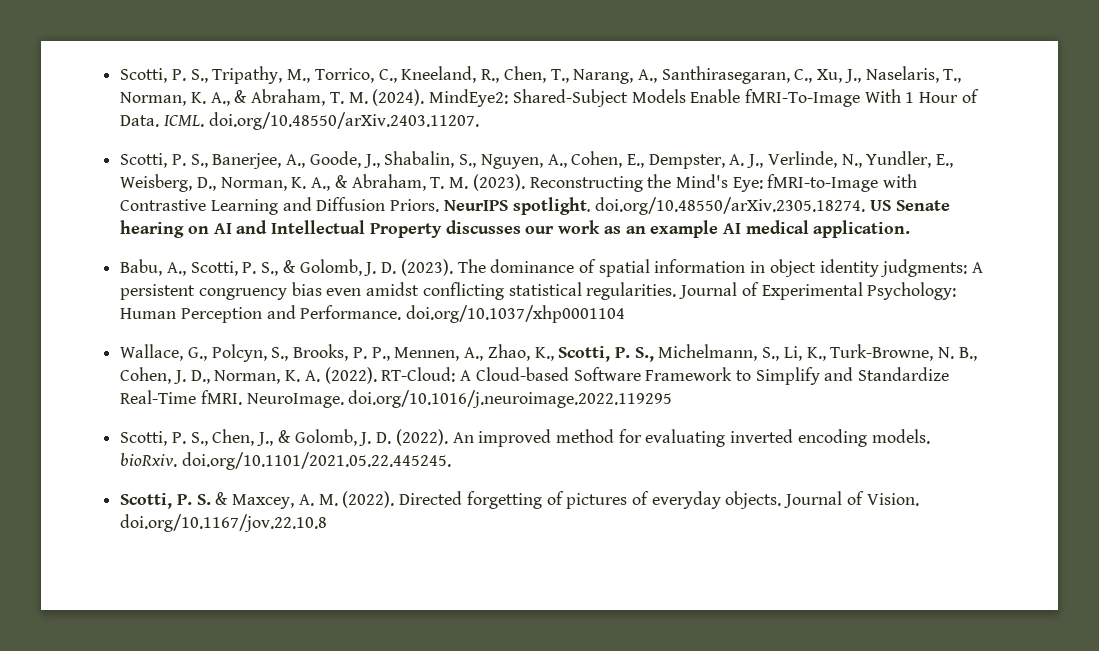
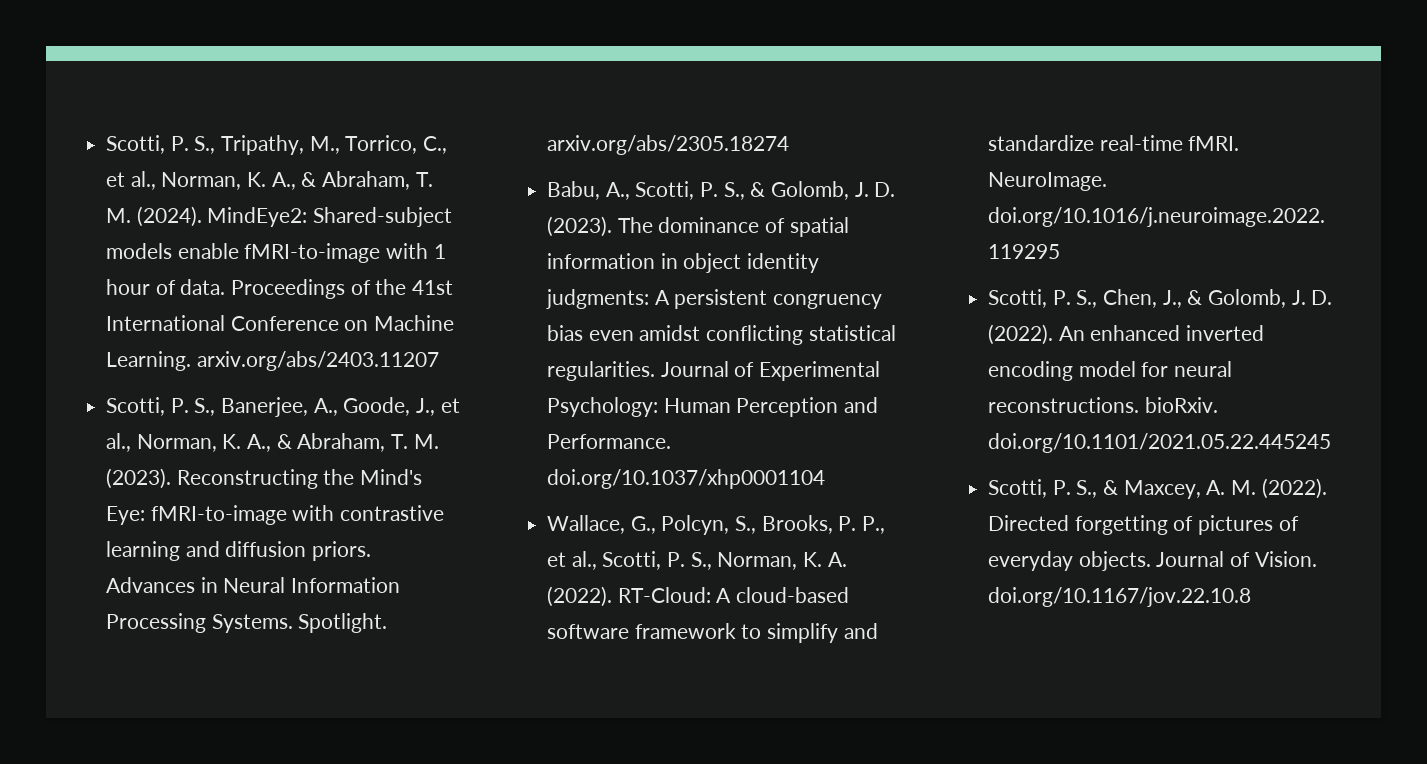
- Scotti, P. S., Tripathy, M., Torrico, C., Kneeland, R., Chen, T., Narang, A., Santhirasegaran, C., Xu, J., Naselaris, T., Norman, K. A., & Abraham, T. M. (2024).
+ Scotti, P. S., Tripathy, M., Torrico, C., et al., Norman, K. A., & Abraham, T. M. (2024).
- MindEye2: Shared-Subject Models Enable fMRI-To-Image With 1 Hour of Data. ICML. doi.org/10.48550/arXiv.2403.11207.
+ MindEye2: Shared-subject models enable fMRI-to-image with 1 hour of data. Proceedings of the 41st International Conference on Machine Learning. arxiv.org/abs/2403.11207
- Scotti, P. S., Banerjee, A., Goode, J., Shabalin, S., Nguyen, A., Cohen, E., Dempster, A. J., Verlinde, N., Yundler, E., Weisberg, D., Norman, K. A., & Abraham, T. M. (2023).
+ Scotti, P. S., Banerjee, A., Goode, J., et al., Norman, K. A., & Abraham, T. M. (2023).
- Reconstructing the Mind's Eye: fMRI-to-Image with Contrastive Learning and Diffusion Priors. NeurIPS spotlight. doi.org/10.48550/arXiv.2305.18274. US Senate hearing on AI and Intellectual Property discusses our work as an example AI medical application.
+ Reconstructing the Mind's Eye: fMRI-to-image with contrastive learning and diffusion priors. Advances in Neural Information Processing Systems. Spotlight. arxiv.org/abs/2305.18274
- Wallace, G., Polcyn, S., Brooks, P. P., Mennen, A., Zhao, K., Scotti, P. S., Michelmann, S., Li, K., Turk-Browne, N. B., Cohen, J. D., Norman, K. A. (2022).
+ Wallace, G., Polcyn, S., Brooks, P. P., et al., Scotti, P. S., Norman, K. A. (2022).
- RT-Cloud: A Cloud-based Software Framework to Simplify and Standardize Real-Time fMRI.
+ RT-Cloud: A cloud-based software framework to simplify and standardize real-time fMRI.
- An improved method for evaluating inverted encoding models. bioRxiv. doi.org/10.1101/2021.05.22.445245.
- Scotti, P. S. & Maxcey, A. M. (2022).
+ An enhanced inverted encoding model for neural reconstructions. bioRxiv. doi.org/10.1101/2021.05.22.445245
+ Scotti, P. S., & Maxcey, A. M. (2022).

